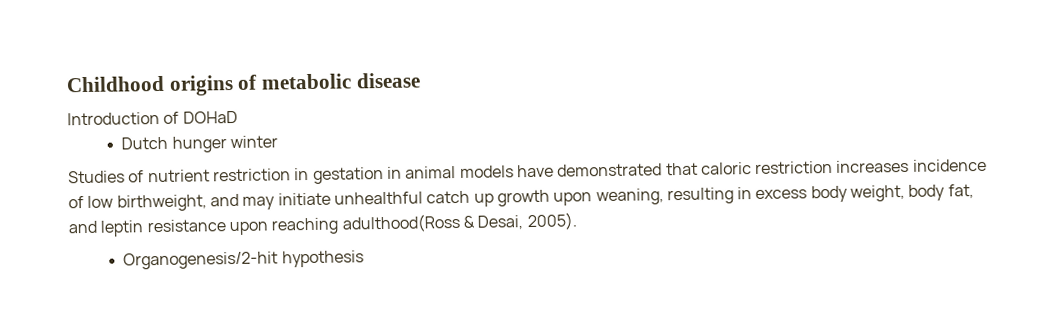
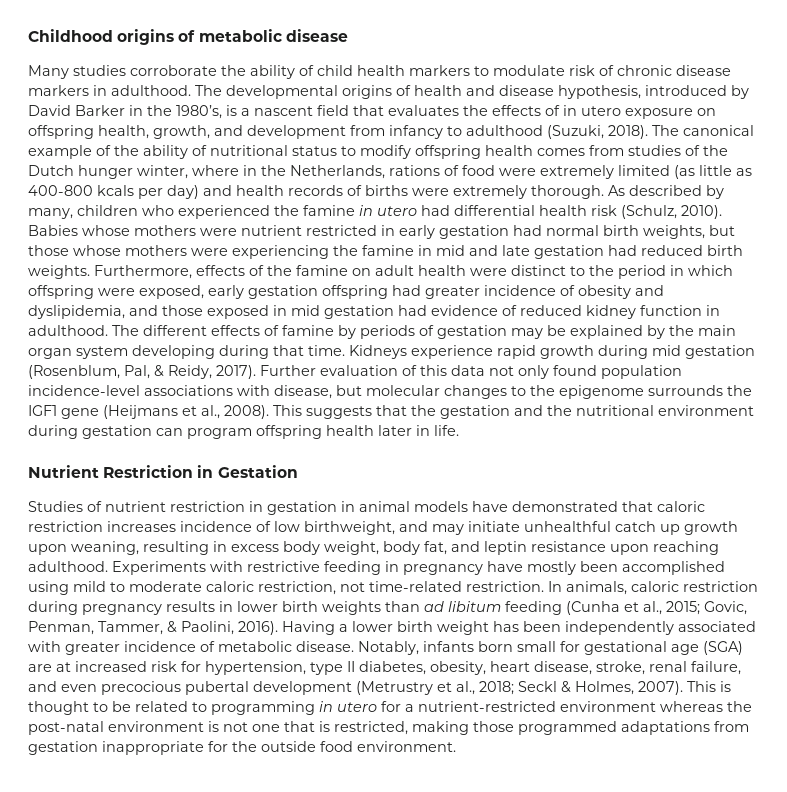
- Introduction of DOHaD
- Dutch hunger winter
+ Many studies corroborate the ability of child health markers to modulate risk of chronic disease markers in adulthood. The developmental origins of health and disease hypothesis, introduced by David Barker in the 1980’s, is a nascent field that evaluates the effects of in utero exposure on offspring health, growth, and development from infancy to adulthood (Suzuki, 2018). The canonical example of the ability of nutritional status to modify offspring health comes from studies of the Dutch hunger winter, where in the Netherlands, rations of food were extremely limited (as little as 400-800 kcals per day) and health records of births were extremely thorough. As described by many, children who experienced the famine in utero had differential health risk (Schulz, 2010). Babies whose mothers were nutrient restricted in early gestation had normal birth weights, but those whose mothers were experiencing the famine in mid and late gestation had reduced birth weights. Furthermore, effects of the famine on adult health were distinct to the period in which offspring were exposed, early gestation offspring had greater incidence of obesity and dyslipidemia, and those exposed in mid gestation had evidence of reduced kidney function in adulthood. The different effects of famine by periods of gestation may be explained by the main organ system developing during that time. Kidneys experience rapid growth during mid gestation (Rosenblum, Pal, & Reidy, 2017). Further evaluation of this data not only found population incidence-level associations with disease, but molecular changes to the epigenome surrounds the IGF1 gene (Heijmans et al., 2008). This suggests that the gestation and the nutritional environment during gestation can program offspring health later in life.
+ Nutrient Restriction in Gestation
- Studies of nutrient restriction in gestation in animal models have demonstrated that caloric restriction increases incidence of low birthweight, and may initiate unhealthful catch up growth upon weaning, resulting in excess body weight, body fat, and leptin resistance upon reaching adulthood(Ross & Desai, 2005).
- Organogenesis/2-hit hypothesis
+ Studies of nutrient restriction in gestation in animal models have demonstrated that caloric restriction increases incidence of low birthweight, and may initiate unhealthful catch up growth upon weaning, resulting in excess body weight, body fat, and leptin resistance upon reaching adulthood. Experiments with restrictive feeding in pregnancy have mostly been accomplished using mild to moderate caloric restriction, not time-related restriction. In animals, caloric restriction during pregnancy results in lower birth weights than ad libitum feeding (Cunha et al., 2015; Govic, Penman, Tammer, & Paolini, 2016). Having a lower birth weight has been independently associated with greater incidence of metabolic disease. Notably, infants born small for gestational age (SGA) are at increased risk for hypertension, type II diabetes, obesity, heart disease, stroke, renal failure, and even precocious pubertal development (Metrustry et al., 2018; Seckl & Holmes, 2007). This is thought to be related to programming in utero for a nutrient-restricted environment whereas the post-natal environment is not one that is restricted, making those programmed adaptations from gestation inappropriate for the outside food environment.

